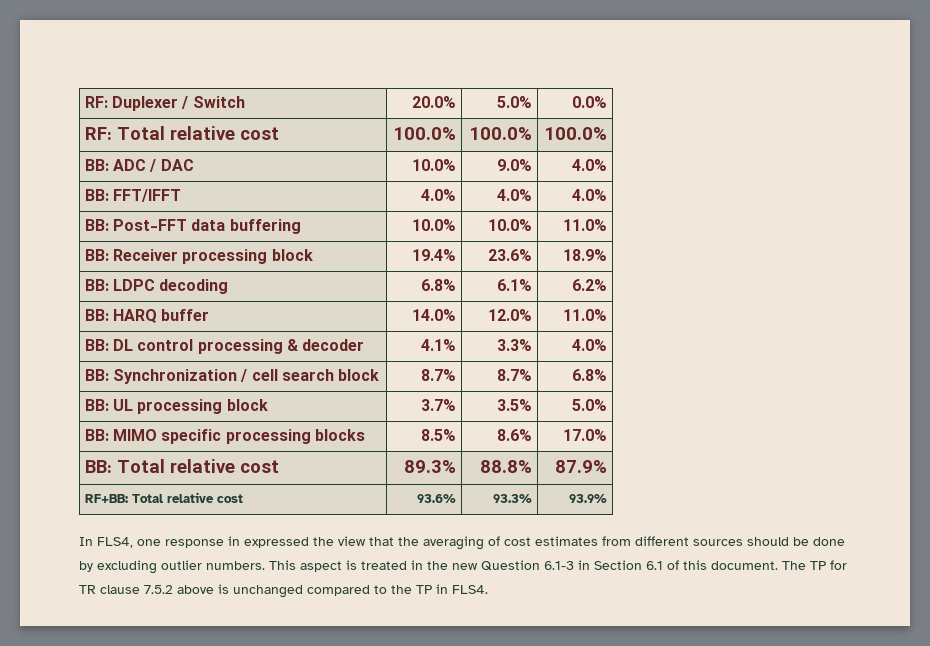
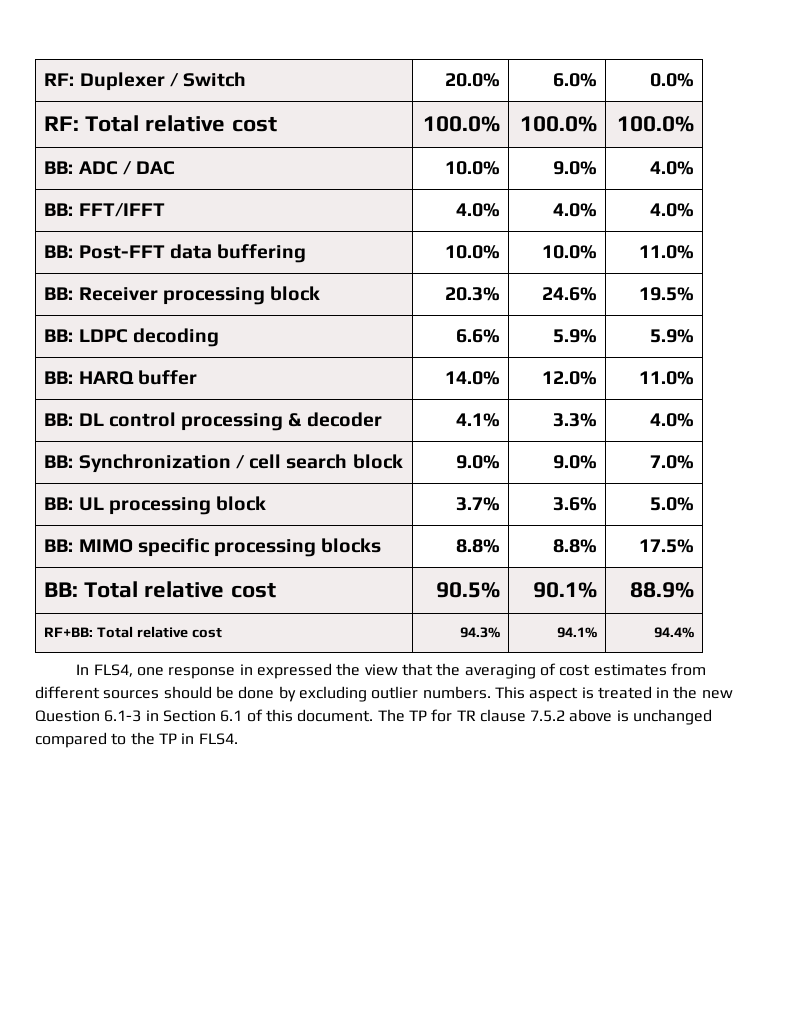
- RF: Duplexer / Switch | 20.0% | 5.0% | 0.0%
+ RF: Duplexer / Switch | 20.0% | 6.0% | 0.0%
- BB: Receiver processing block | 19.4% | 23.6% | 18.9%
+ BB: Receiver processing block | 20.3% | 24.6% | 19.5%
- BB: LDPC decoding | 6.8% | 6.1% | 6.2%
+ BB: LDPC decoding | 6.6% | 5.9% | 5.9%
- BB: Synchronization / cell search block | 8.7% | 8.7% | 6.8%
+ BB: Synchronization / cell search block | 9.0% | 9.0% | 7.0%
- BB: UL processing block | 3.7% | 3.5% | 5.0%
+ BB: UL processing block | 3.7% | 3.6% | 5.0%
- BB: MIMO specific processing blocks | 8.5% | 8.6% | 17.0%
+ BB: MIMO specific processing blocks | 8.8% | 8.8% | 17.5%
- BB: Total relative cost | 89.3% | 88.8% | 87.9%
+ BB: Total relative cost | 90.5% | 90.1% | 88.9%
- RF+BB: Total relative cost | 93.6% | 93.3% | 93.9%
+ RF+BB: Total relative cost | 94.3% | 94.1% | 94.4%

